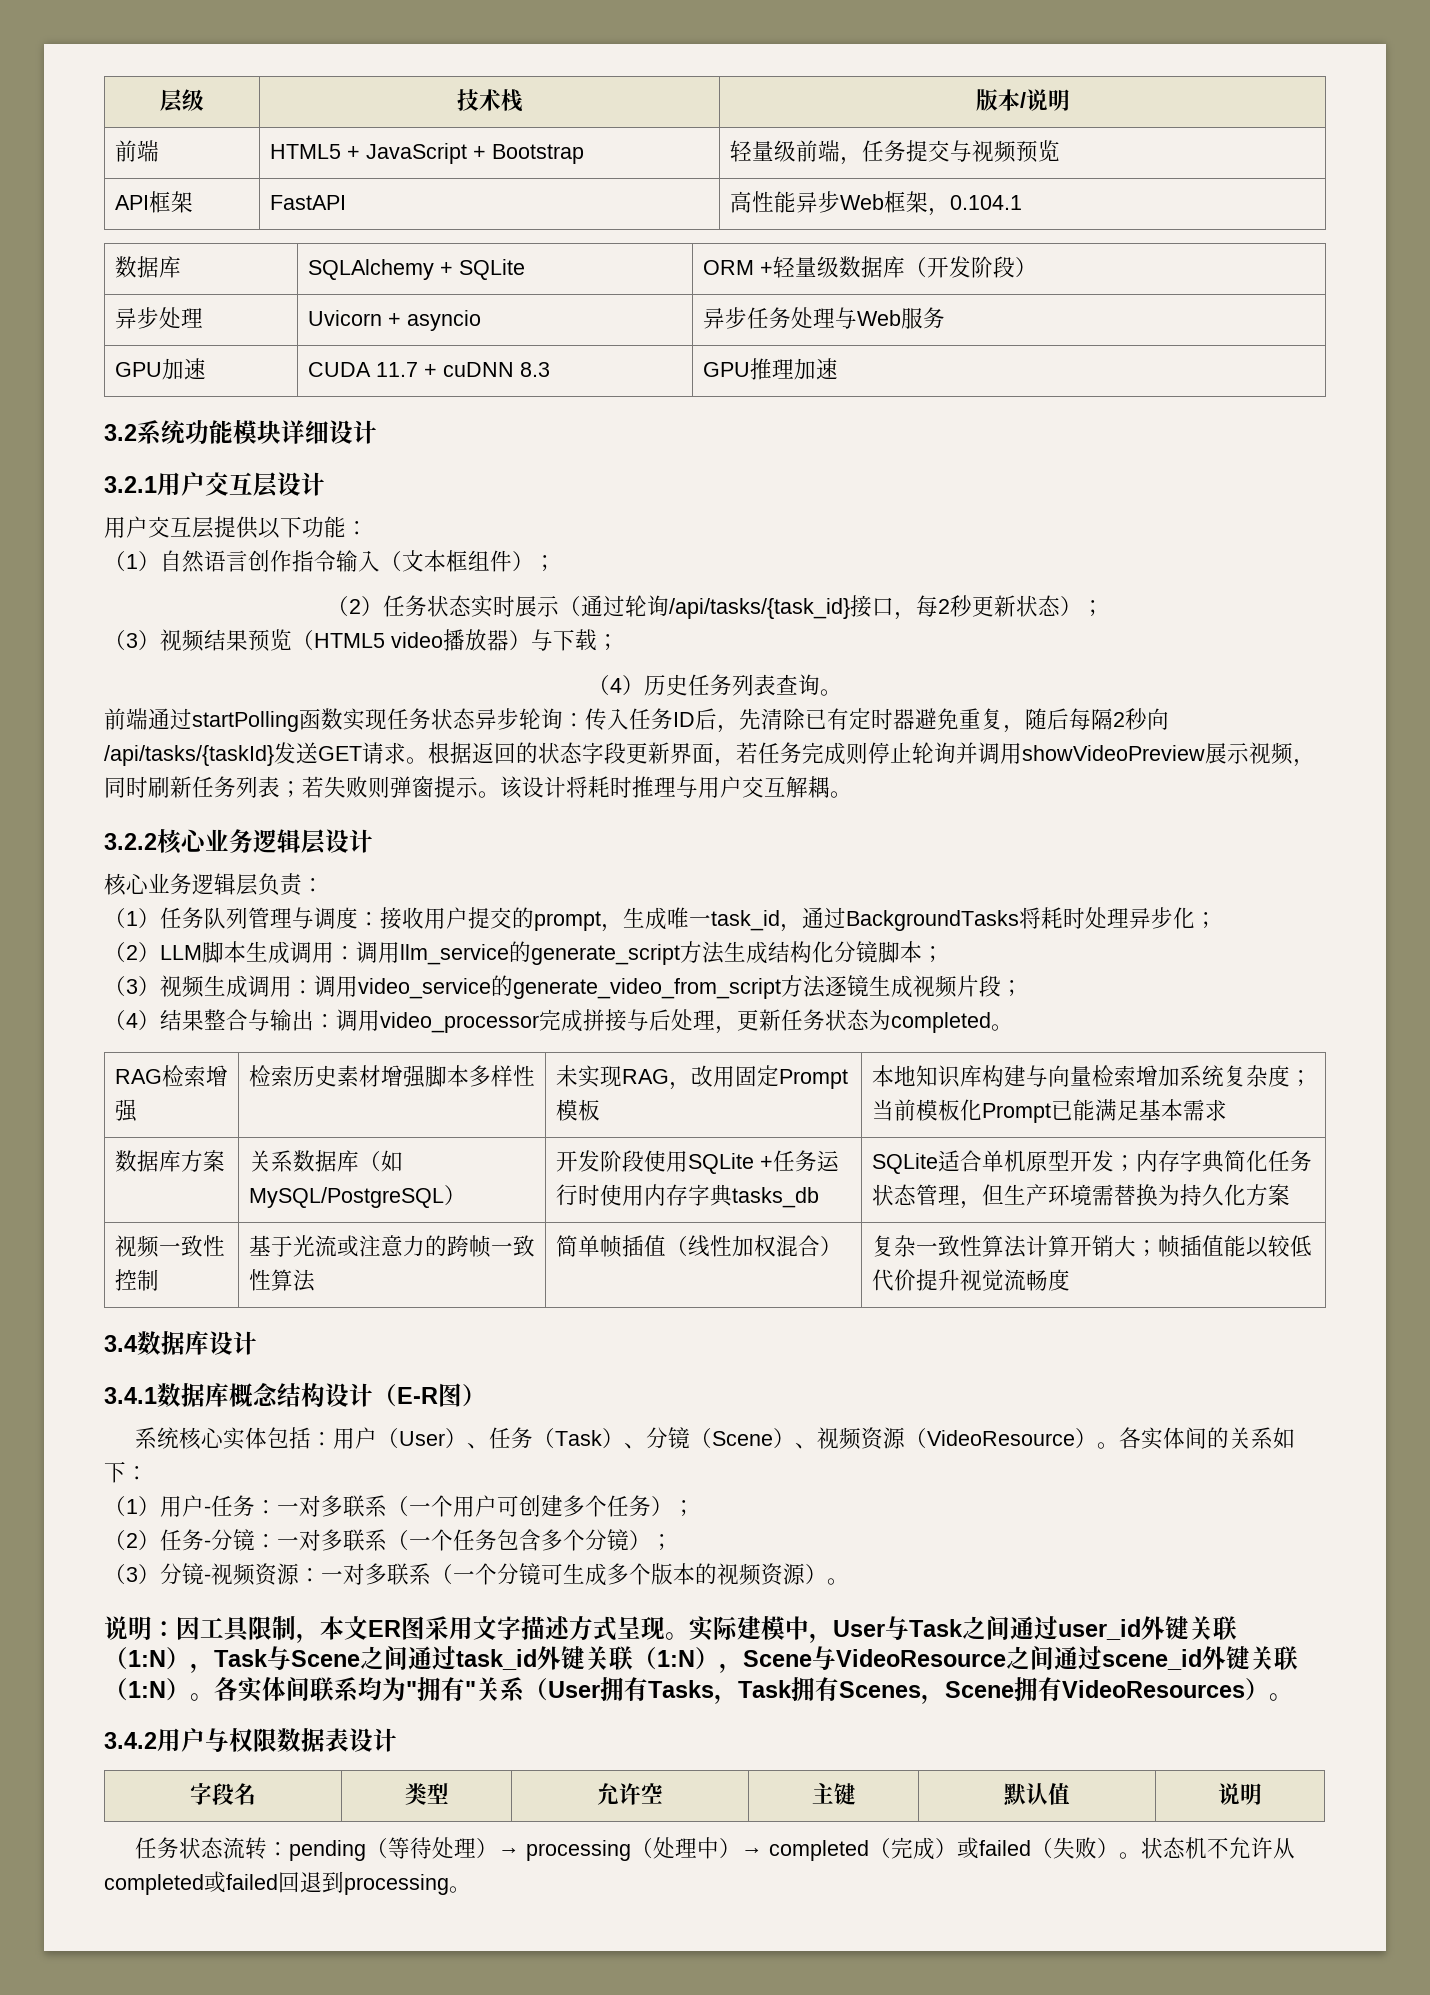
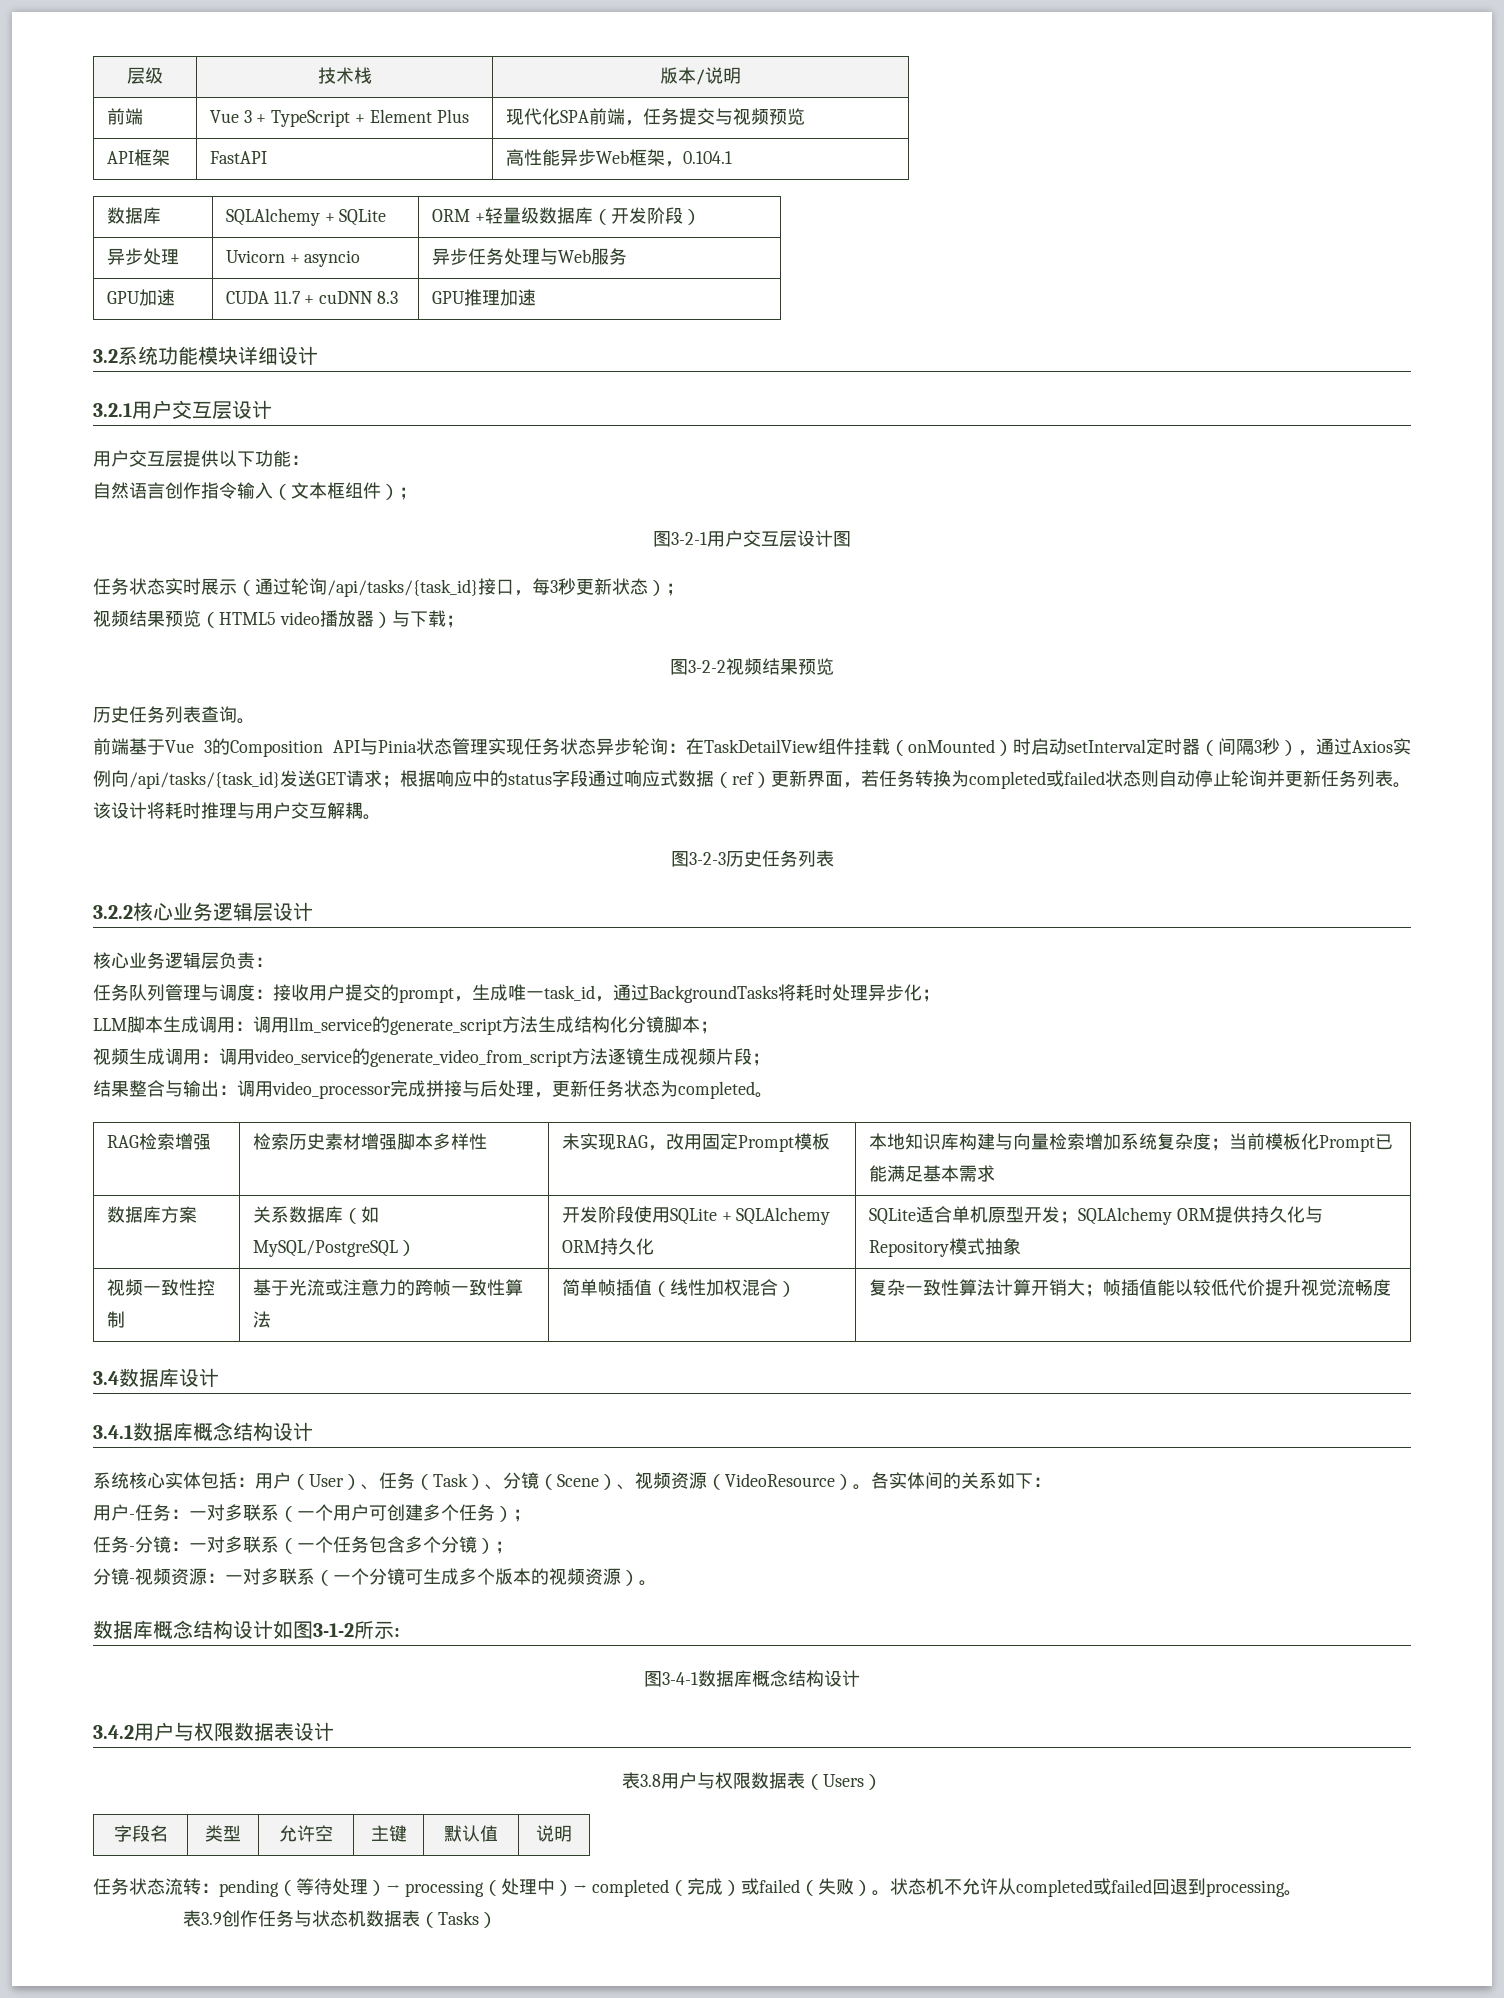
- 前端 | HTML5 + JavaScript + Bootstrap | 轻量级前端，任务提交与视频预览
+ 前端 | Vue 3 + TypeScript + Element Plus | 现代化SPA前端，任务提交与视频预览
- （1）自然语言创作指令输入（文本框组件）；
+ 自然语言创作指令输入（文本框组件）；
- （2）任务状态实时展示（通过轮询/api/tasks/{task_id}接口，每2秒更新状态）；
+ 图3-2-1用户交互层设计图
+ 任务状态实时展示（通过轮询/api/tasks/{task_id}接口，每3秒更新状态）；
- （3）视频结果预览（HTML5 video播放器）与下载；
+ 视频结果预览（HTML5 video播放器）与下载；
- （4）历史任务列表查询。
+ 图3-2-2视频结果预览
+ 历史任务列表查询。
- 前端通过startPolling函数实现任务状态异步轮询：传入任务ID后，先清除已有定时器避免重复，随后每隔2秒向/api/tasks/{taskId}发送GET请求。根据返回的状态字段更新界面，若任务完成则停止轮询并调用showVideoPreview展示视频，同时刷新任务列表；若失败则弹窗提示。
+ 前端基于Vue 3的Composition API与Pinia状态管理实现任务状态异步轮询：在TaskDetailView组件挂载（onMounted）时启动setInterval定时器（间隔3秒），通过Axios实例向/api/tasks/{task_id}发送GET请求；根据响应中的status字段通过响应式数据（ref）更新界面，若任务转换为completed或failed状态则自动停止轮询并更新任务列表。
+ 图3-2-3历史任务列表
- （1）任务队列管理与调度：接收用户提交的prompt，生成唯一task_id，通过BackgroundTasks将耗时处理异步化；
+ 任务队列管理与调度：接收用户提交的prompt，生成唯一task_id，通过BackgroundTasks将耗时处理异步化；
- （2）LLM脚本生成调用：调用llm_service的generate_script方法生成结构化分镜脚本；
+ LLM脚本生成调用：调用llm_service的generate_script方法生成结构化分镜脚本；
- （3）视频生成调用：调用video_service的generate_video_from_script方法逐镜生成视频片段；
+ 视频生成调用：调用video_service的generate_video_from_script方法逐镜生成视频片段；
- （4）结果整合与输出：调用video_processor完成拼接与后处理，更新任务状态为completed。
+ 结果整合与输出：调用video_processor完成拼接与后处理，更新任务状态为completed。
- 数据库方案 | 关系数据库（如MySQL/PostgreSQL） | 开发阶段使用SQLite +任务运行时使用内存字典tasks_db | SQLite适合单机原型开发；内存字典简化任务状态管理，但生产环境需替换为持久化方案
+ 数据库方案 | 关系数据库（如MySQL/PostgreSQL） | 开发阶段使用SQLite + SQLAlchemy ORM持久化 | SQLite适合单机原型开发；SQLAlchemy ORM提供持久化与Repository模式抽象
- 3.4.1数据库概念结构设计（E-R图）
+ 3.4.1数据库概念结构设计
- （1）用户-任务：一对多联系（一个用户可创建多个任务）；
+ 用户-任务：一对多联系（一个用户可创建多个任务）；
- （2）任务-分镜：一对多联系（一个任务包含多个分镜）；
+ 任务-分镜：一对多联系（一个任务包含多个分镜）；
- （3）分镜-视频资源：一对多联系（一个分镜可生成多个版本的视频资源）。
+ 分镜-视频资源：一对多联系（一个分镜可生成多个版本的视频资源）。
- 说明：因工具限制，本文ER图采用文字描述方式呈现。实际建模中，User与Task之间通过user_id外键关联（1:N），Task与Scene之间通过task_id外键关联（1:N），Scene与VideoResource之间通过scene_id外键关联（1:N）。各实体间联系均为"拥有"关系（User拥有Tasks，Task拥有Scenes，Scene拥有VideoResources）。
+ 数据库概念结构设计如图3-1-2所示:
+ 图3-4-1数据库概念结构设计
+ 表3.8用户与权限数据表（Users）
+ 表3.9创作任务与状态机数据表（Tasks）

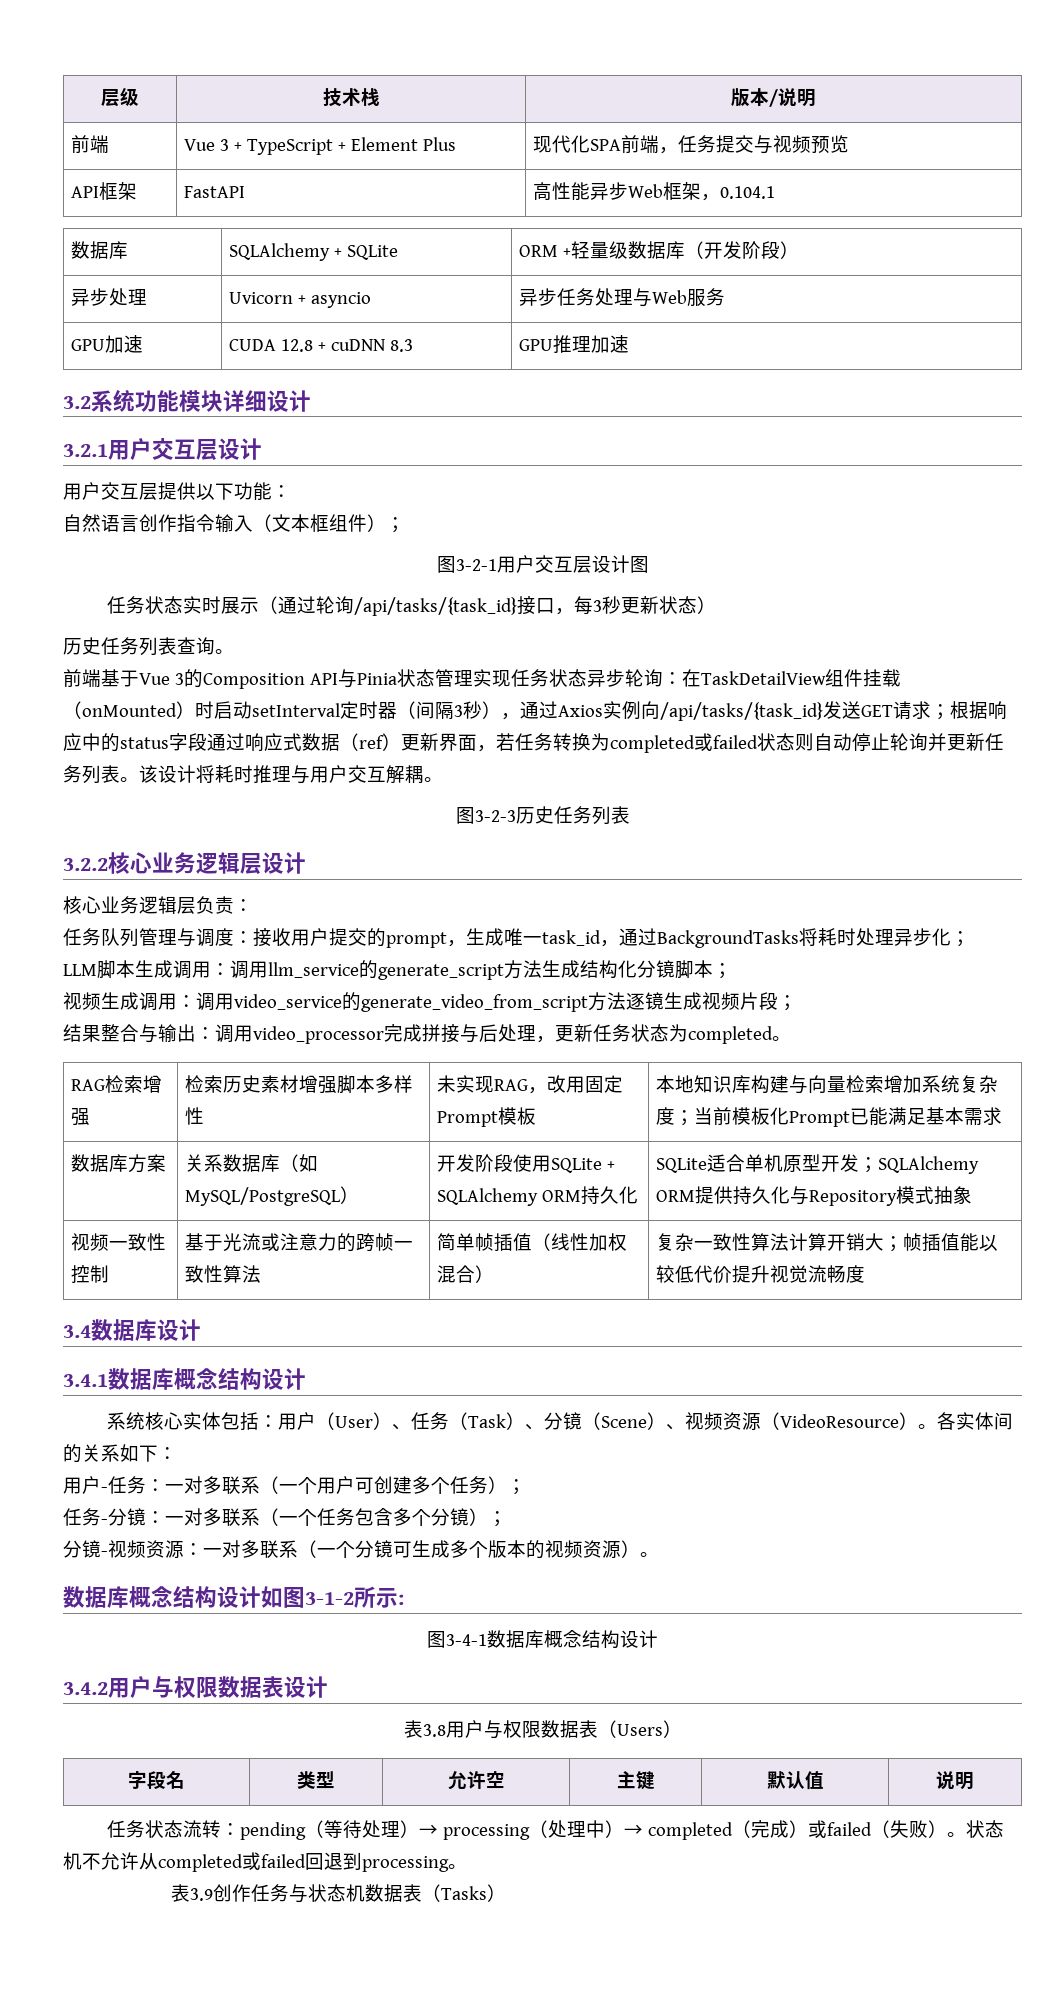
- GPU加速 | CUDA 11.7 + cuDNN 8.3 | GPU推理加速
+ GPU加速 | CUDA 12.8 + cuDNN 8.3 | GPU推理加速
- 任务状态实时展示（通过轮询/api/tasks/{task_id}接口，每3秒更新状态）；
- 视频结果预览（HTML5 video播放器）与下载；
- 图3-2-2视频结果预览
+ 任务状态实时展示（通过轮询/api/tasks/{task_id}接口，每3秒更新状态）

